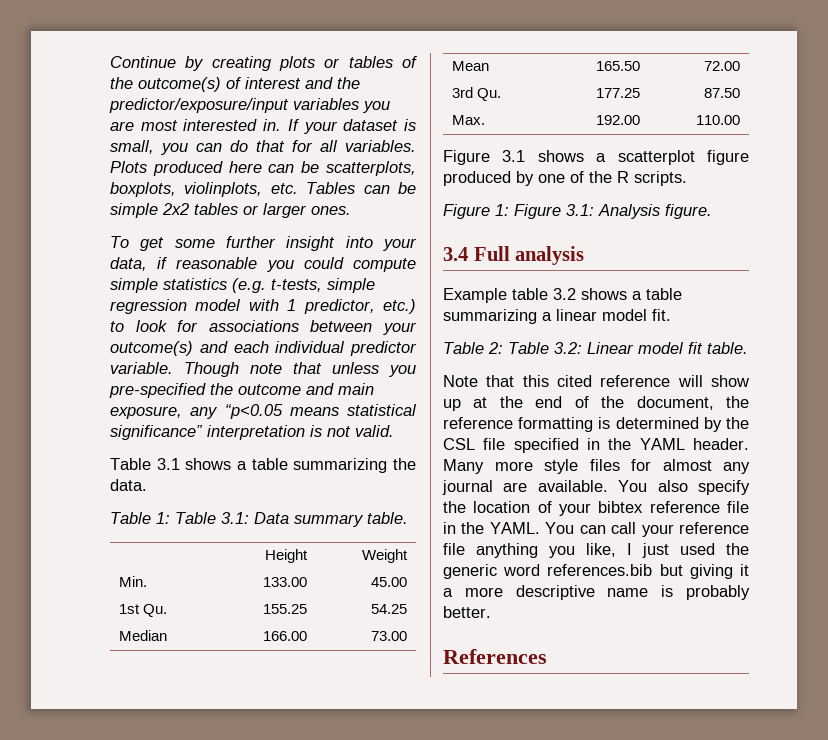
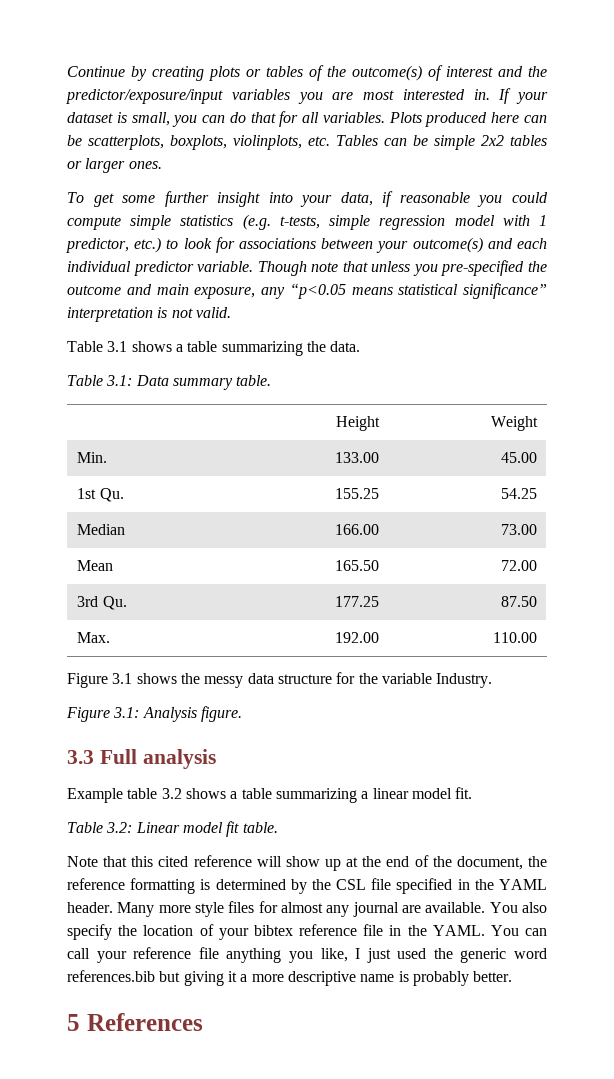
- Table 1: Table 3.1: Data summary table.
+ Table 3.1: Data summary table.
- Figure 3.1 shows a scatterplot figure produced by one of the R scripts.
- Figure 1: Figure 3.1: Analysis figure.
+ Figure 3.1 shows the messy data structure for the variable Industry.
+ Figure 3.1: Analysis figure.
- 3.4 Full analysis
+ 3.3 Full analysis
- Table 2: Table 3.2: Linear model fit table.
+ Table 3.2: Linear model fit table.
- References
+ 5 References

